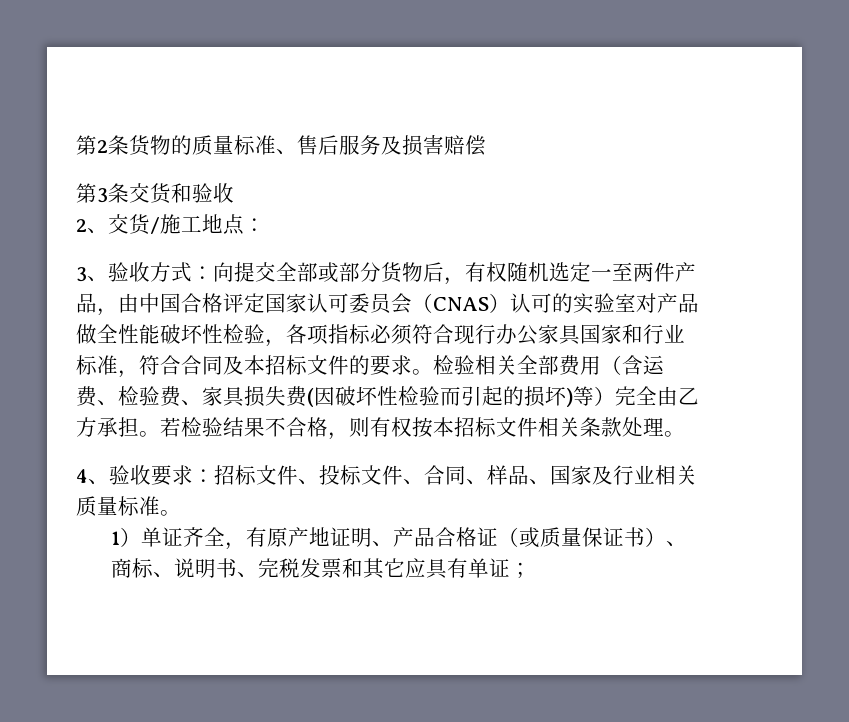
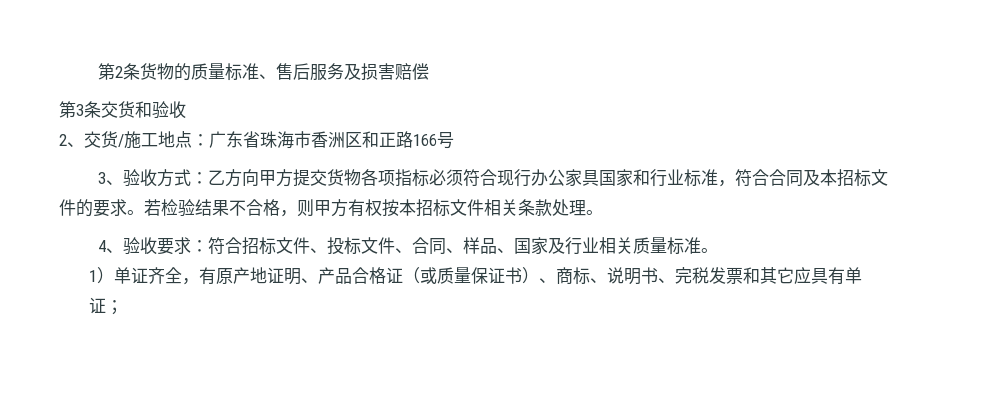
- 2、交货/施工地点：
- 3、验收方式：向提交全部或部分货物后，有权随机选定一至两件产品，由中国合格评定国家认可委员会（CNAS）认可的实验室对产品做全性能破坏性检验，各项指标必须符合现行办公家具国家和行业标准，符合合同及本招标文件的要求。
+ 2、交货/施工地点：广东省珠海市香洲区和正路166号
+ 3、验收方式：乙方向甲方提交货物各项指标必须符合现行办公家具国家和行业标准，符合合同及本招标文件的要求。
- 检验相关全部费用（含运费、检验费、家具损失费(因破坏性检验而引起的损坏)等）完全由乙方承担。
- 若检验结果不合格，则有权按本招标文件相关条款处理。
+ 若检验结果不合格，则甲方有权按本招标文件相关条款处理。
- 4、验收要求：招标文件、投标文件、合同、样品、国家及行业相关质量标准。
+ 4、验收要求：符合招标文件、投标文件、合同、样品、国家及行业相关质量标准。

